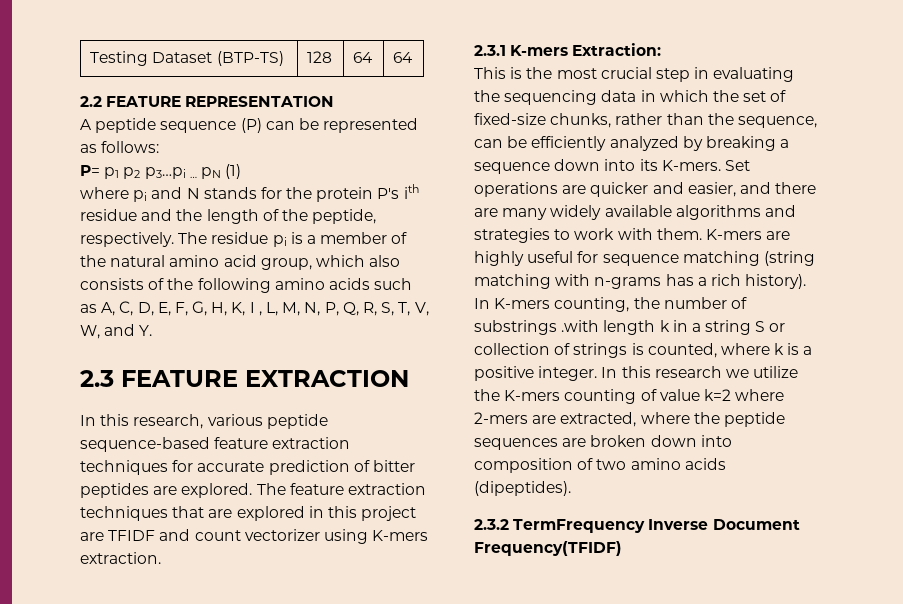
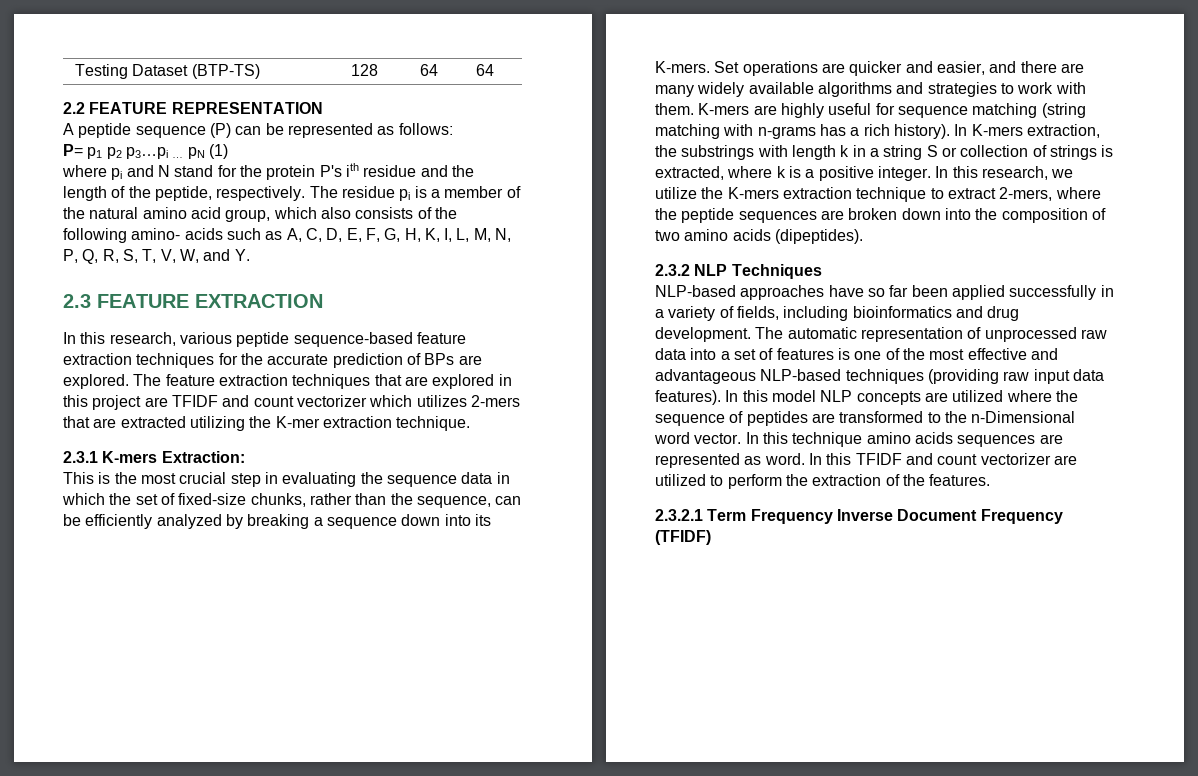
- where pi and N stands for the protein P's ith residue and the length of the peptide, respectively.
+ where pi and N stand for the protein P's ith residue and the length of the peptide, respectively.
- The residue pi is a member of the natural amino acid group, which also consists of the following amino acids such as A, C, D, E, F, G, H, K, I , L, M, N, P, Q, R, S, T, V, W, and Y.
+ The residue pi is a member of the natural amino acid group, which also consists of the following amino- acids such as A, C, D, E, F, G, H, K, I, L, M, N, P, Q, R, S, T, V, W, and Y.
- In this research, various peptide sequence-based feature extraction techniques for accurate prediction of bitter peptides are explored.
+ In this research, various peptide sequence-based feature extraction techniques for the accurate prediction of BPs are explored.
- The feature extraction techniques that are explored in this project are TFIDF and count vectorizer using K-mers extraction.
+ The feature extraction techniques that are explored in this project are TFIDF and count vectorizer which utilizes 2-mers that are extracted utilizing the K-mer extraction technique.
- This is the most crucial step in evaluating the sequencing data in which the set of fixed-size chunks, rather than the sequence, can be efficiently analyzed by breaking a sequence down into its K-mers.
+ This is the most crucial step in evaluating the sequence data in which the set of fixed-size chunks, rather than the sequence, can be efficiently analyzed by breaking a sequence down into its K-mers.
- In K-mers counting, the number of substrings .with length k in a string S or collection of strings is counted, where k is a positive integer.
+ In K-mers extraction, the substrings with length k in a string S or collection of strings is extracted, where k is a positive integer.
- In this research we utilize the K-mers counting of value k=2 where 2-mers are extracted, where the peptide sequences are broken down into composition of two amino acids (dipeptides).
+ In this research, we utilize the K-mers extraction technique to extract 2-mers, where the peptide sequences are broken down into the composition of two amino acids (dipeptides).
- 2.3.2 TermFrequency Inverse Document Frequency(TFIDF)
+ 2.3.2 NLP Techniques
+ NLP-based approaches have so far been applied successfully in a variety of fields, including bioinformatics and drug development. The automatic representation of unprocessed raw data into a set of features is one of the most effective and advantageous NLP-based techniques (providing raw input data features). In this model NLP concepts are utilized where the sequence of peptides are transformed to the n-Dimensional word vector. In this technique amino acids sequences are represented as word. In this TFIDF and count vectorizer are utilized to perform the extraction of the features.
+ 2.3.2.1 Term Frequency Inverse Document Frequency (TFIDF)

